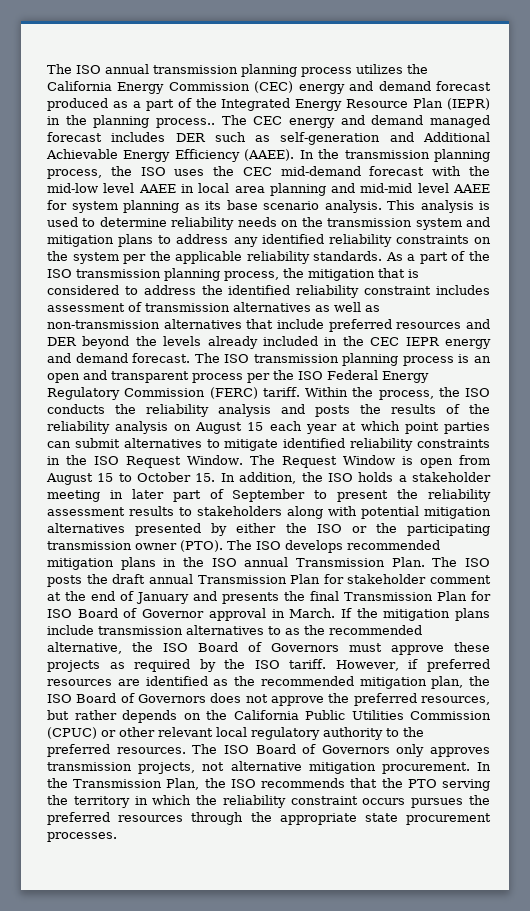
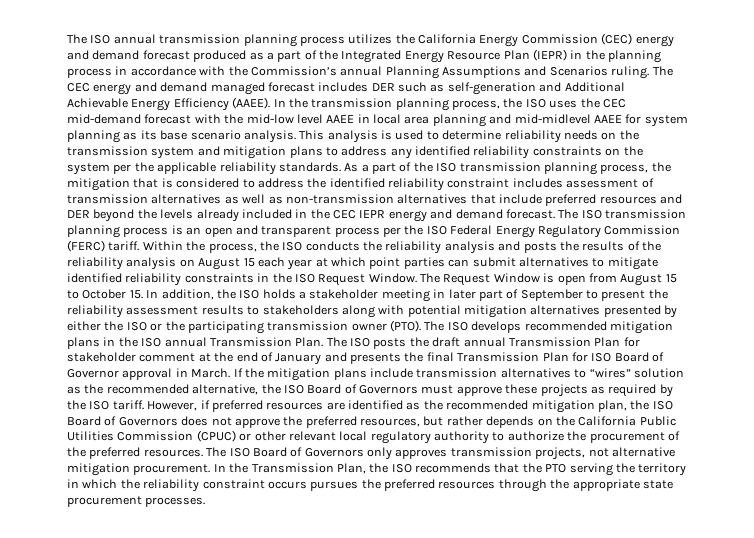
- The ISO annual transmission planning process utilizes the California Energy Commission (CEC) energy and demand forecast produced as a part of the Integrated Energy Resource Plan (IEPR) in the planning process..
+ The ISO annual transmission planning process utilizes the California Energy Commission (CEC) energy and demand forecast produced as a part of the Integrated Energy Resource Plan (IEPR) in the planning process in accordance with the Commission’s annual Planning Assumptions and Scenarios ruling.
- In the transmission planning process, the ISO uses the CEC mid-demand forecast with the mid-low level AAEE in local area planning and mid-mid level AAEE for system planning as its base scenario analysis.
+ In the transmission planning process, the ISO uses the CEC mid-demand forecast with the mid-low level AAEE in local area planning and mid-midlevel AAEE for system planning as its base scenario analysis.
- If the mitigation plans include transmission alternatives to as the recommended alternative, the ISO Board of Governors must approve these projects as required by the ISO tariff.
+ If the mitigation plans include transmission alternatives to “wires” solution as the recommended alternative, the ISO Board of Governors must approve these projects as required by the ISO tariff.
- However, if preferred resources are identified as the recommended mitigation plan, the ISO Board of Governors does not approve the preferred resources, but rather depends on the California Public Utilities Commission (CPUC) or other relevant local regulatory authority to the preferred resources.
+ However, if preferred resources are identified as the recommended mitigation plan, the ISO Board of Governors does not approve the preferred resources, but rather depends on the California Public Utilities Commission (CPUC) or other relevant local regulatory authority to authorize the procurement of the preferred resources.

